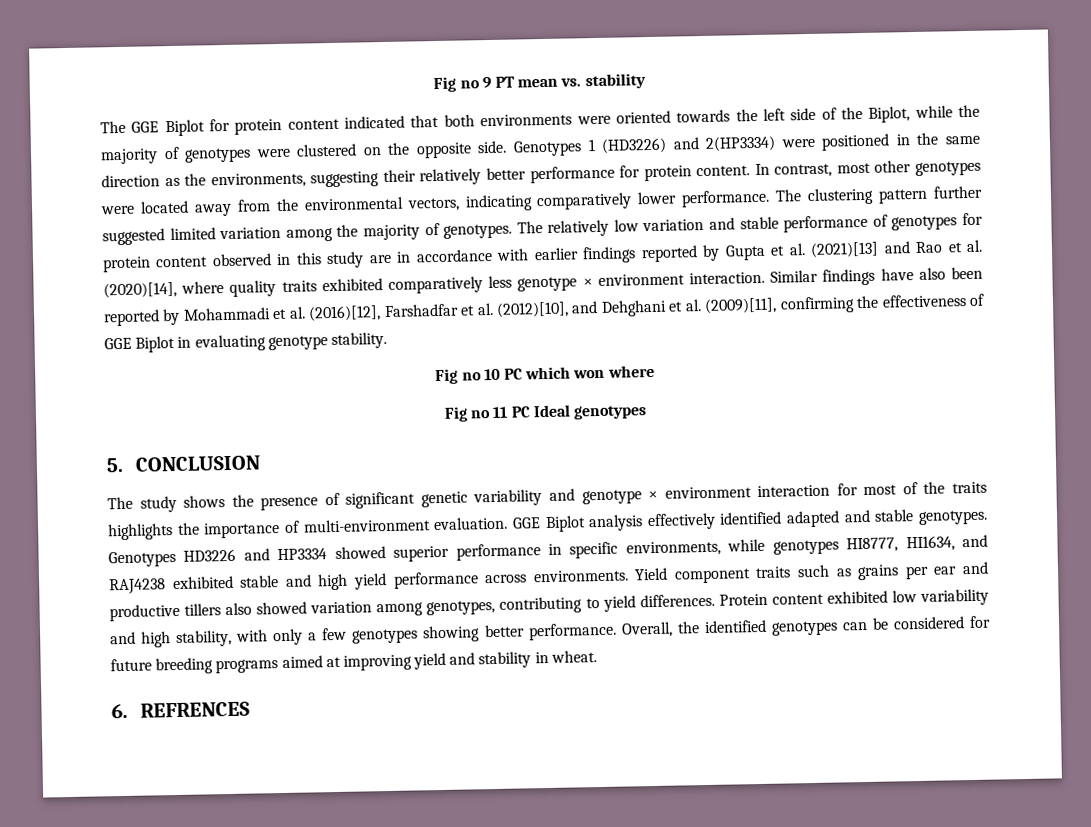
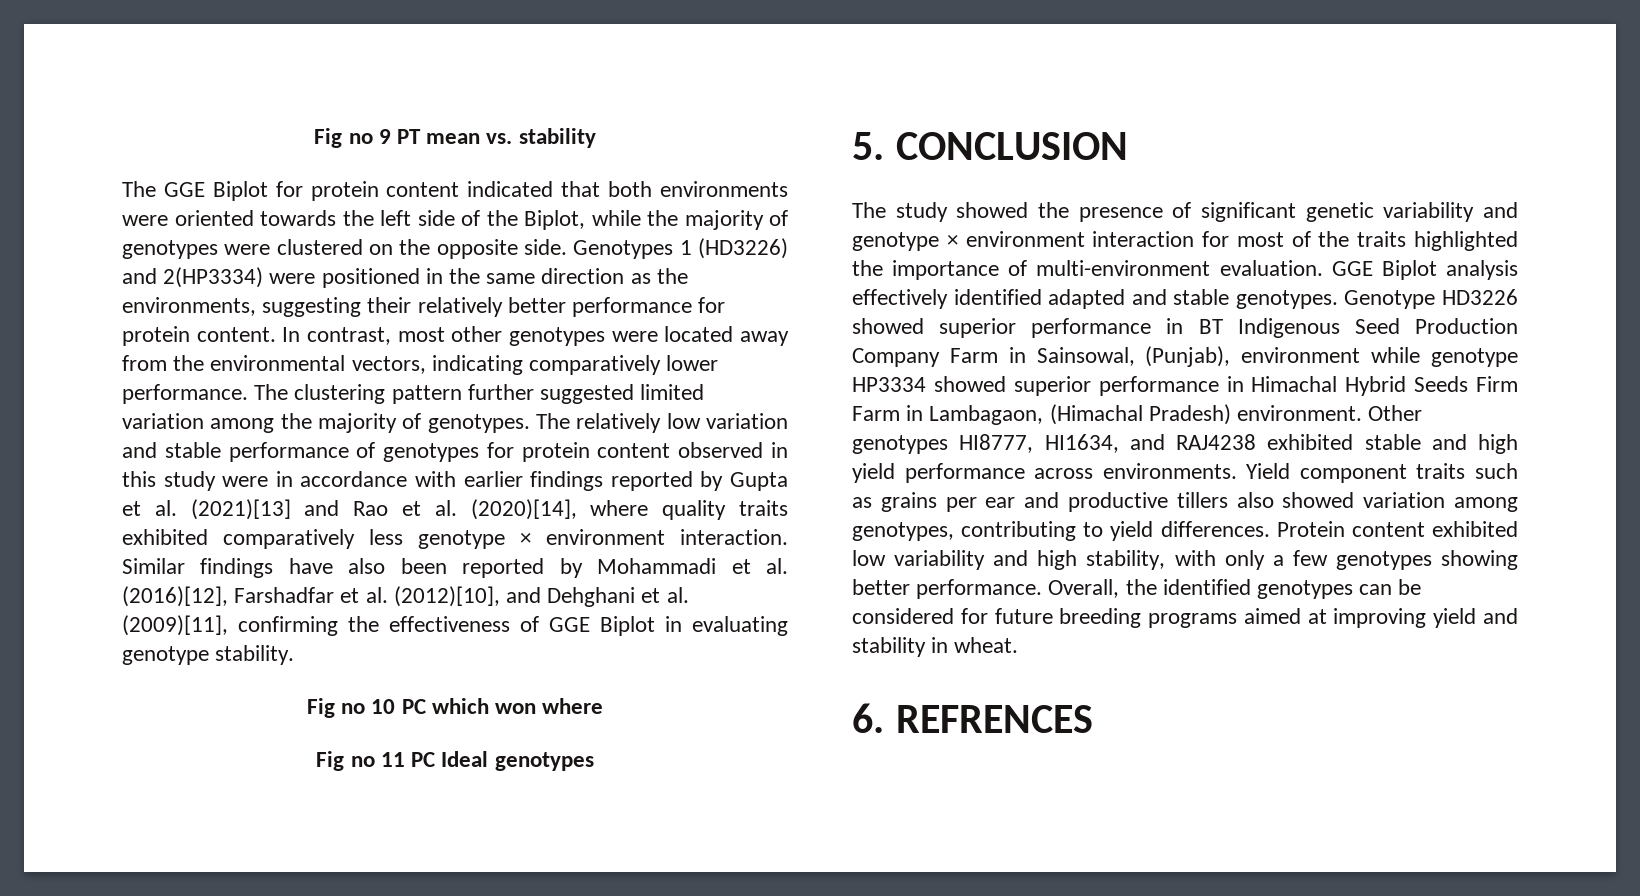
- The relatively low variation and stable performance of genotypes for protein content observed in this study are in accordance with earlier findings reported by Gupta et al. (2021)[13] and Rao et al. (2020)[14], where quality traits exhibited comparatively less genotype × environment interaction.
+ The relatively low variation and stable performance of genotypes for protein content observed in this study were in accordance with earlier findings reported by Gupta et al. (2021)[13] and Rao et al. (2020)[14], where quality traits exhibited comparatively less genotype × environment interaction.
- The study shows the presence of significant genetic variability and genotype × environment interaction for most of the traits highlights the importance of multi-environment evaluation.
+ The study showed the presence of significant genetic variability and genotype × environment interaction for most of the traits highlighted the importance of multi-environment evaluation.
- Genotypes HD3226 and HP3334 showed superior performance in specific environments, while genotypes HI8777, HI1634, and RAJ4238 exhibited stable and high yield performance across environments.
+ Genotype HD3226 showed superior performance in BT Indigenous Seed Production Company Farm in Sainsowal, (Punjab), environment while genotype HP3334 showed superior performance in Himachal Hybrid Seeds Firm Farm in Lambagaon, (Himachal Pradesh) environment. Other genotypes HI8777, HI1634, and RAJ4238 exhibited stable and high yield performance across environments.

